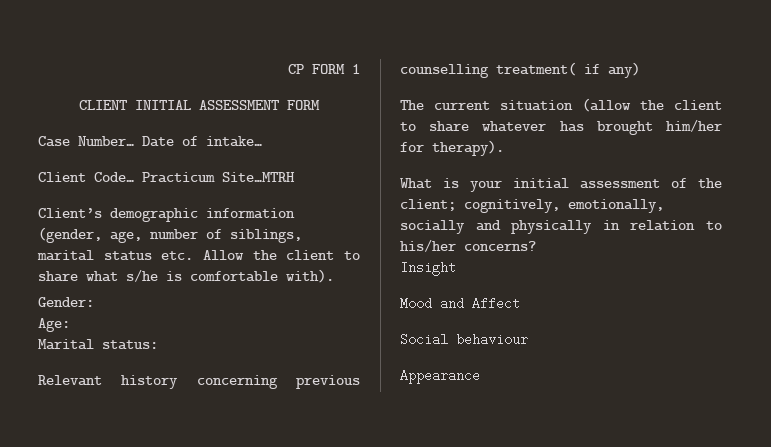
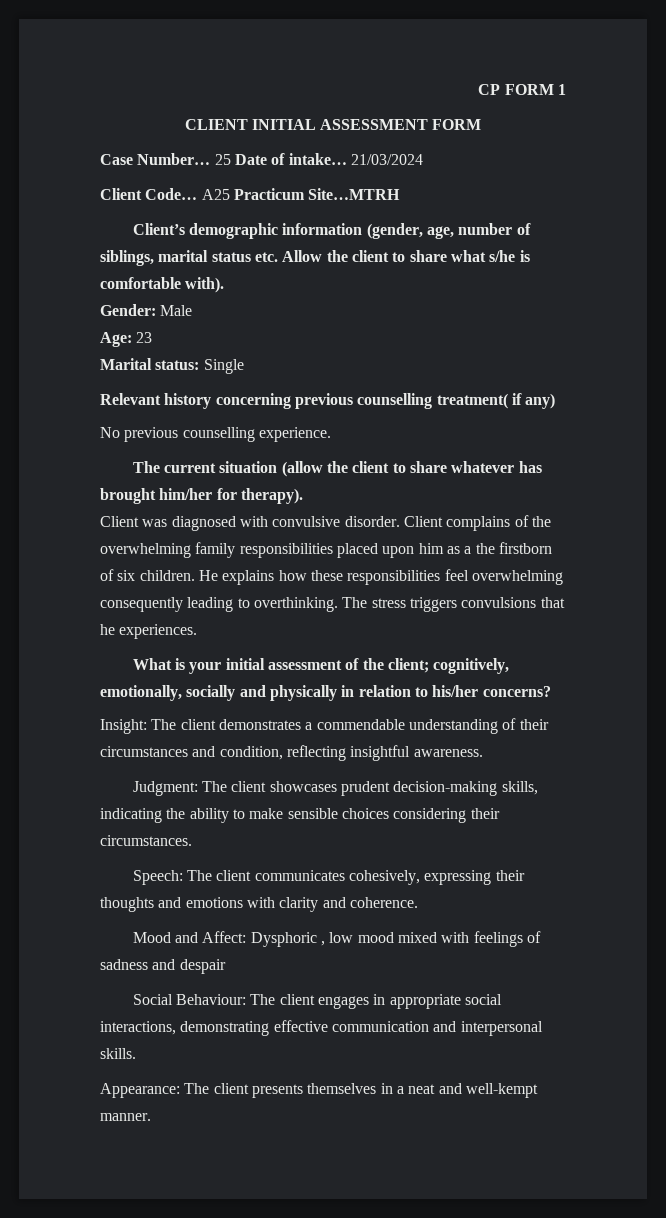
- Date of intake…
+ 25 Date of intake… 21/03/2024
- Practicum Site…MTRH
+ A25 Practicum Site…MTRH
- Gender:
+ Gender: Male
- Age:
+ Age: 23
- Marital status:
+ Marital status: Single
+ No previous counselling experience.
+ Client was diagnosed with convulsive disorder. Client complains of the overwhelming family responsibilities placed upon him as a the firstborn of six children. He explains how these responsibilities feel overwhelming consequently leading to overthinking. The stress triggers convulsions that he experiences.
- Insight
- Mood and Affect
- Social behaviour
- Appearance
+ Insight: The client demonstrates a commendable understanding of their circumstances and condition, reflecting insightful awareness.
+ Judgment: The client showcases prudent decision-making skills, indicating the ability to make sensible choices considering their circumstances.
+ Speech: The client communicates cohesively, expressing their thoughts and emotions with clarity and coherence.
+ Mood and Affect: Dysphoric , low mood mixed with feelings of sadness and despair
+ Social Behaviour: The client engages in appropriate social interactions, demonstrating effective communication and interpersonal skills.
+ Appearance: The client presents themselves in a neat and well-kempt manner.

